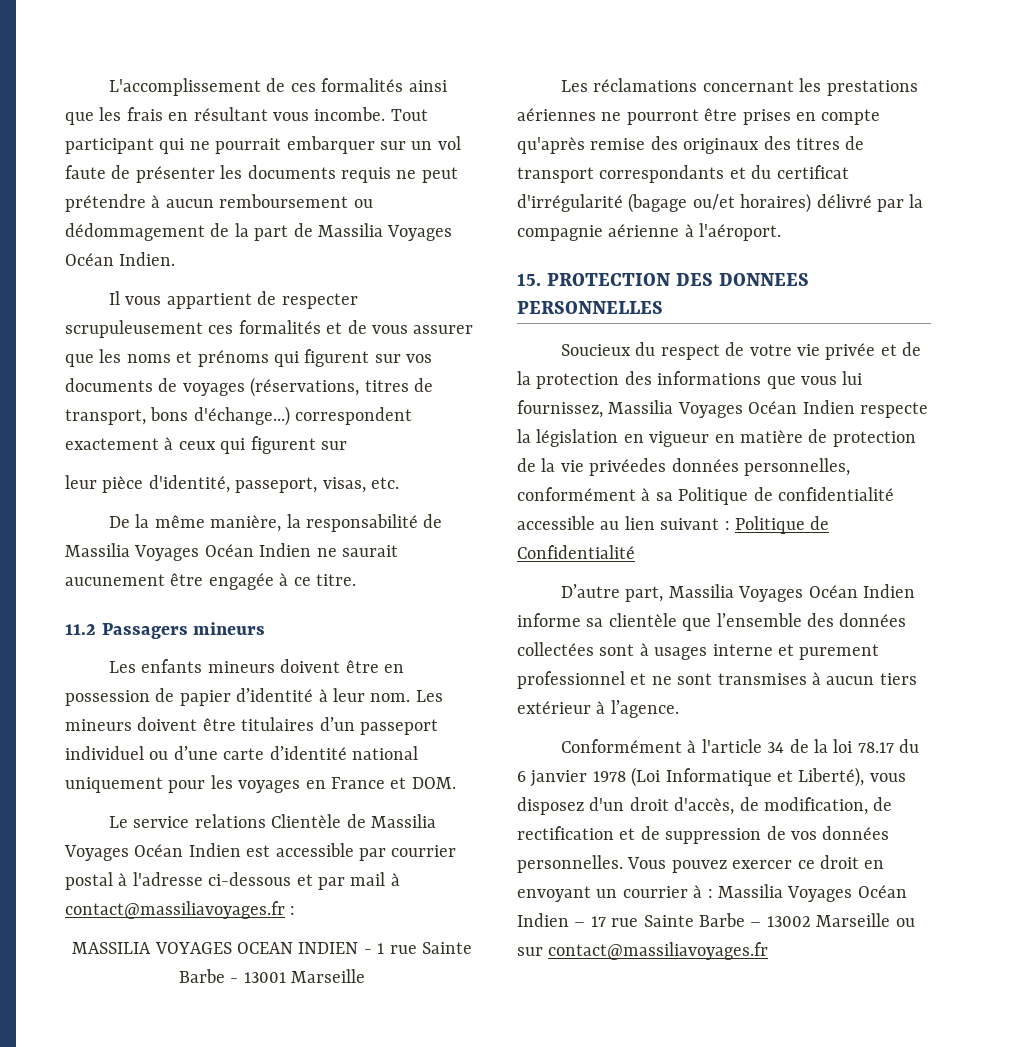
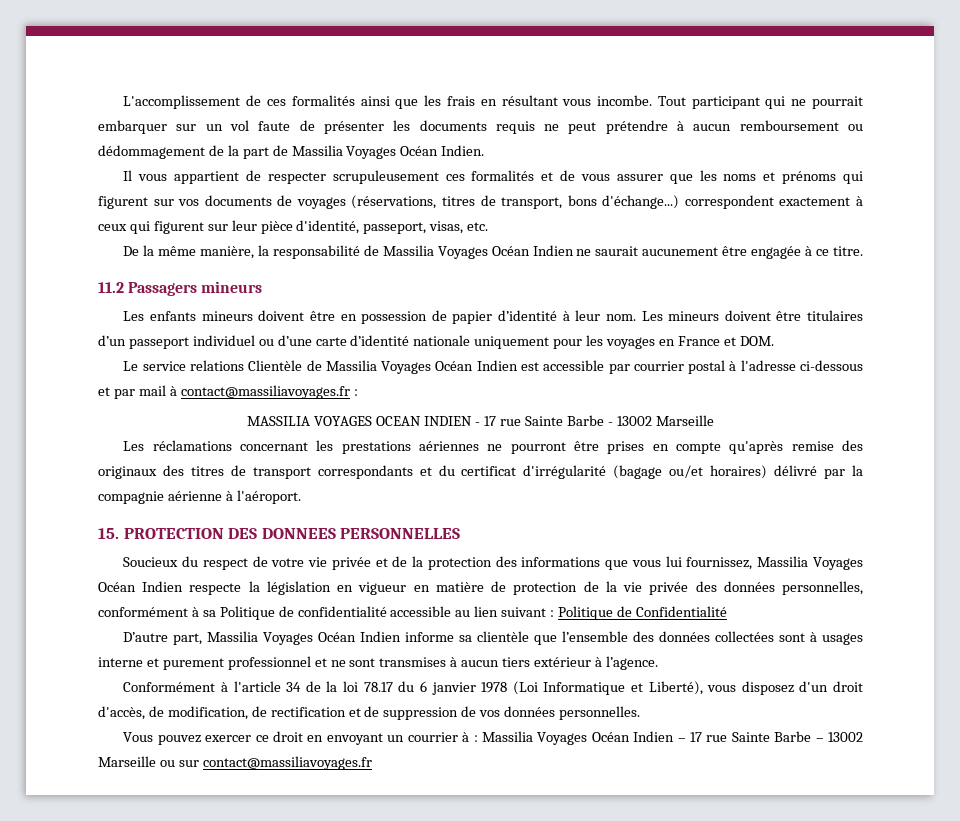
- Il vous appartient de respecter scrupuleusement ces formalités et de vous assurer que les noms et prénoms qui figurent sur vos documents de voyages (réservations, titres de transport, bons d'échange...) correspondent exactement à ceux qui figurent sur
- leur pièce d'identité, passeport, visas, etc.
+ Il vous appartient de respecter scrupuleusement ces formalités et de vous assurer que les noms et prénoms qui figurent sur vos documents de voyages (réservations, titres de transport, bons d'échange...) correspondent exactement à ceux qui figurent sur leur pièce d'identité, passeport, visas, etc.
- Les mineurs doivent être titulaires d’un passeport individuel ou d’une carte d’identité national uniquement pour les voyages en France et DOM.
+ Les mineurs doivent être titulaires d’un passeport individuel ou d’une carte d’identité nationale uniquement pour les voyages en France et DOM.
- MASSILIA VOYAGES OCEAN INDIEN - 1 rue Sainte Barbe - 13001 Marseille
+ MASSILIA VOYAGES OCEAN INDIEN - 17 rue Sainte Barbe - 13002 Marseille
- Soucieux du respect de votre vie privée et de la protection des informations que vous lui fournissez, Massilia Voyages Océan Indien respecte la législation en vigueur en matière de protection de la vie privéedes données personnelles, conformément à sa Politique de confidentialité accessible au lien suivant : Politique de Confidentialité
+ Soucieux du respect de votre vie privée et de la protection des informations que vous lui fournissez, Massilia Voyages Océan Indien respecte la législation en vigueur en matière de protection de la vie privée des données personnelles, conformément à sa Politique de confidentialité accessible au lien suivant : Politique de Confidentialité
- Conformément à l'article 34 de la loi 78.17 du 6 janvier 1978 (Loi Informatique et Liberté), vous disposez d'un droit d'accès, de modification, de rectification et de suppression de vos données personnelles. Vous pouvez exercer ce droit en envoyant un courrier à : Massilia Voyages Océan Indien – 17 rue Sainte Barbe – 13002 Marseille ou sur contact@massiliavoyages.fr
+ Conformément à l'article 34 de la loi 78.17 du 6 janvier 1978 (Loi Informatique et Liberté), vous disposez d'un droit d'accès, de modification, de rectification et de suppression de vos données personnelles.
+ Vous pouvez exercer ce droit en envoyant un courrier à : Massilia Voyages Océan Indien – 17 rue Sainte Barbe – 13002 Marseille ou sur contact@massiliavoyages.fr

